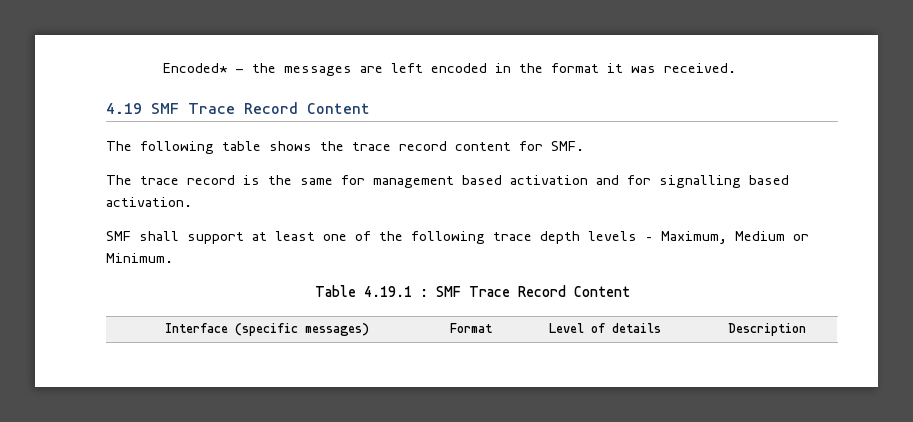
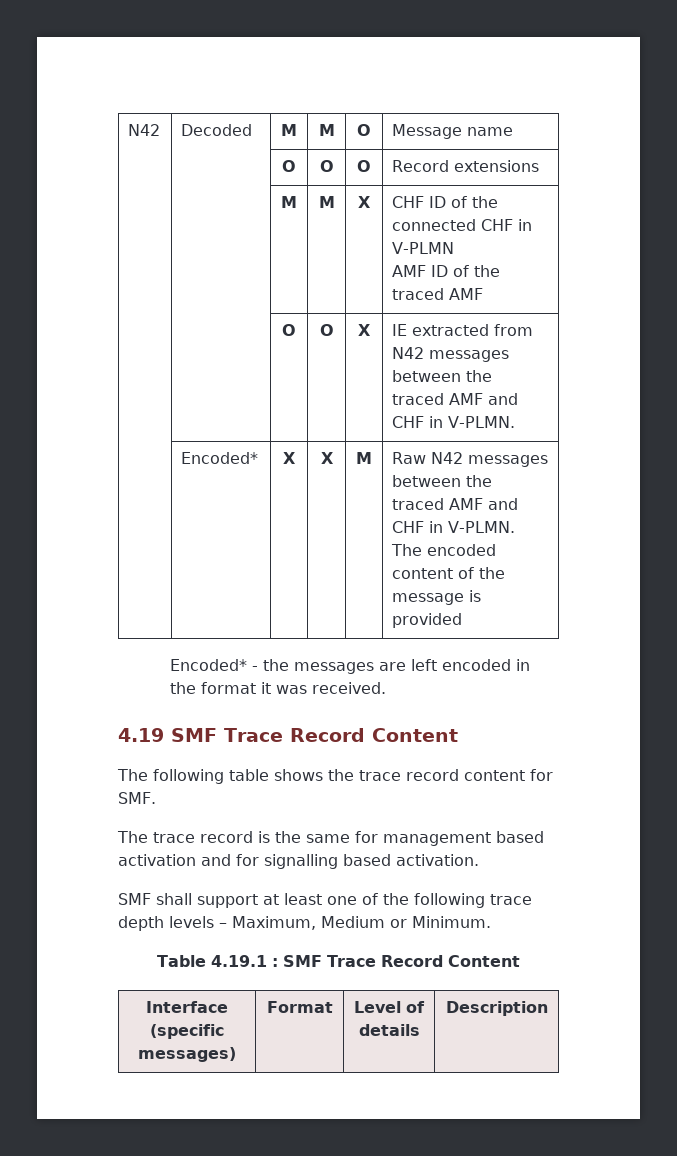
+ N42 | Decoded | M | M | O | Message name
+ | | O | O | O | Record extensions
+ | | M | M | X | CHF ID of the connected CHF in V-PLMN
+ AMF ID of the traced AMF
+ | | O | O | X | IE extracted from N42 messages between the traced AMF and CHF in V-PLMN.
+ | Encoded* | X | X | M | Raw N42 messages between the traced AMF and CHF in V-PLMN. The encoded content of the message is provided

